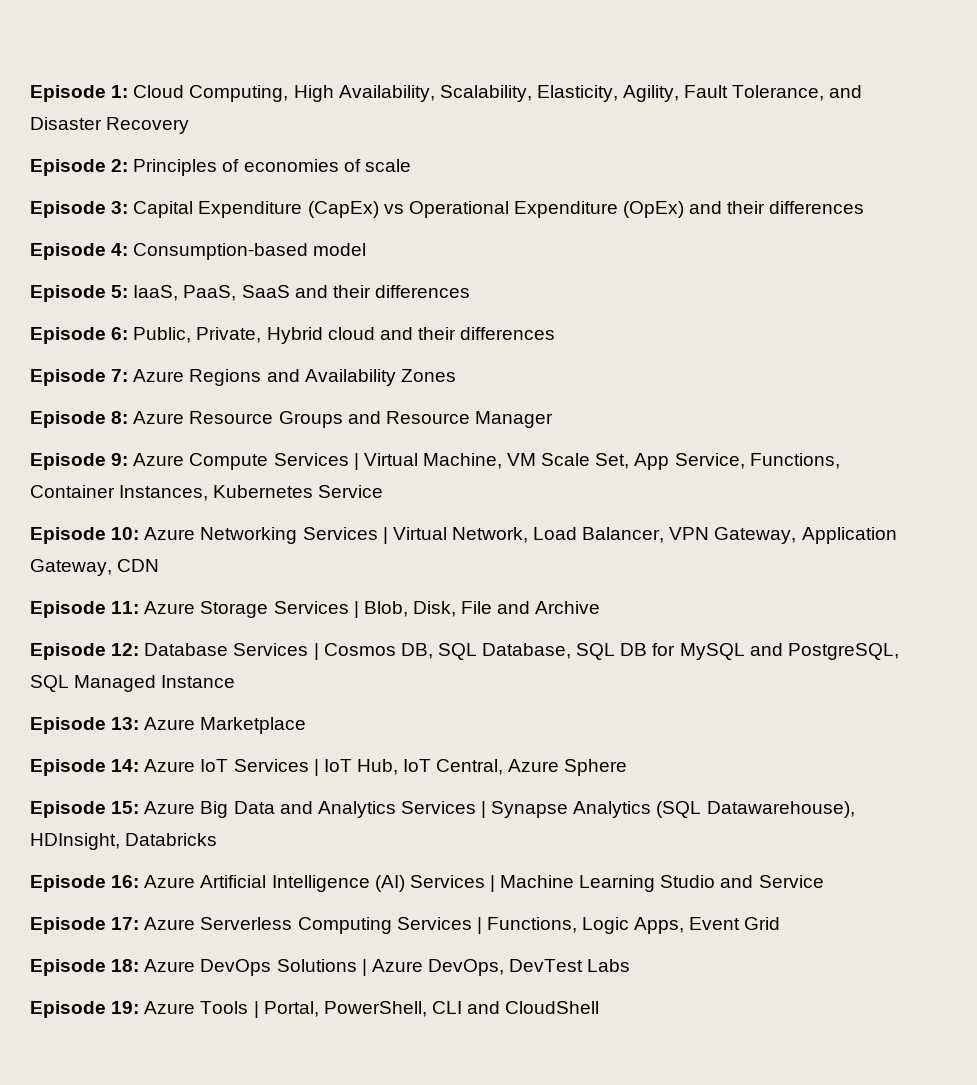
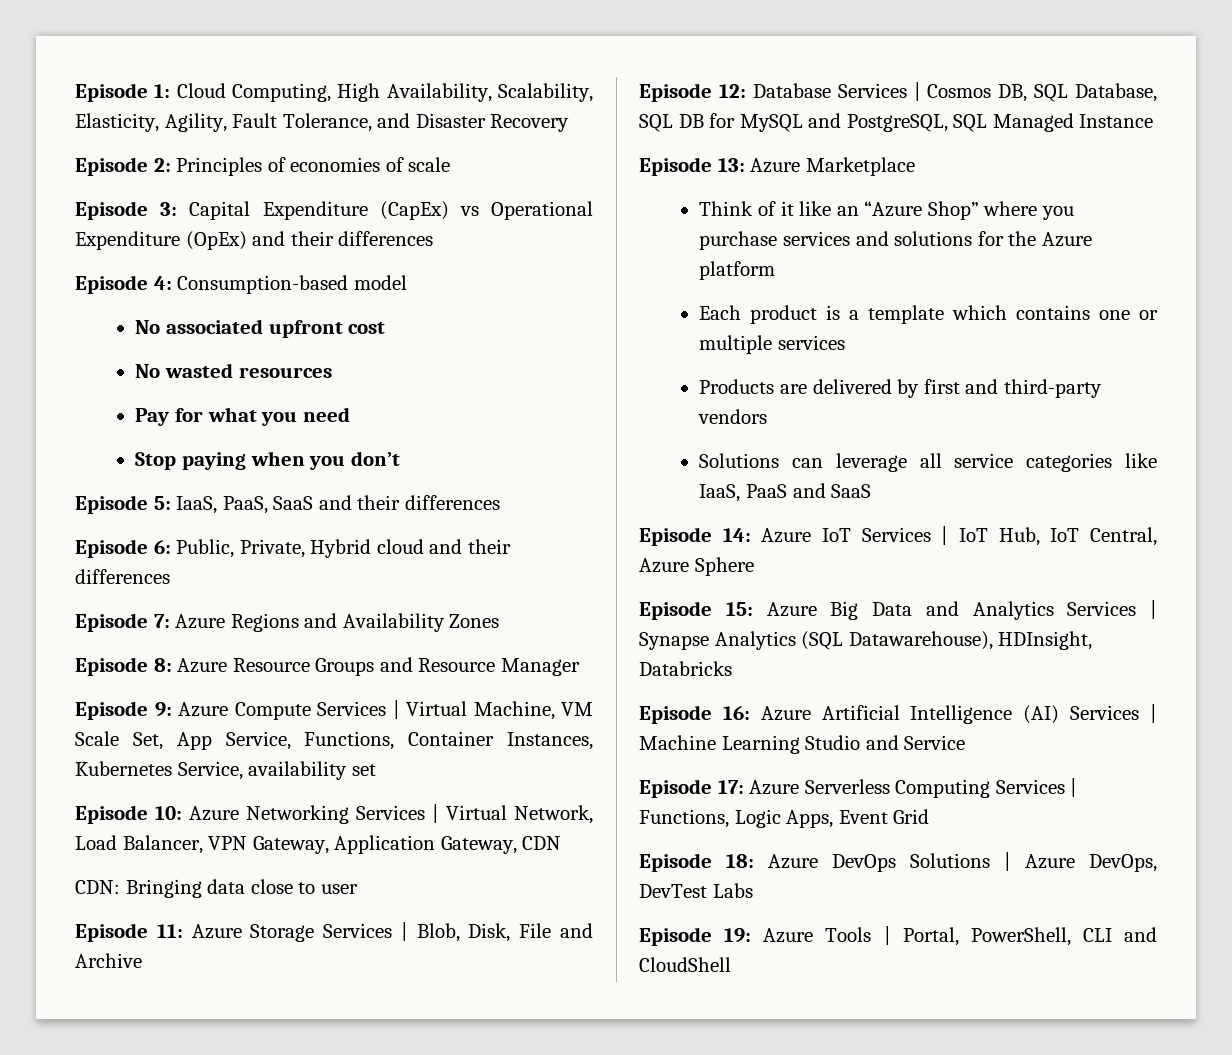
+ No associated upfront cost
+ No wasted resources
+ Pay for what you need
+ Stop paying when you don’t
- Episode 9: Azure Compute Services | Virtual Machine, VM Scale Set, App Service, Functions, Container Instances, Kubernetes Service
+ Episode 9: Azure Compute Services | Virtual Machine, VM Scale Set, App Service, Functions, Container Instances, Kubernetes Service, availability set
+ CDN: Bringing data close to user
+ Think of it like an “Azure Shop” where you purchase services and solutions for the Azure platform
+ Each product is a template which contains one or multiple services
+ Products are delivered by first and third-party vendors
+ Solutions can leverage all service categories like IaaS, PaaS and SaaS

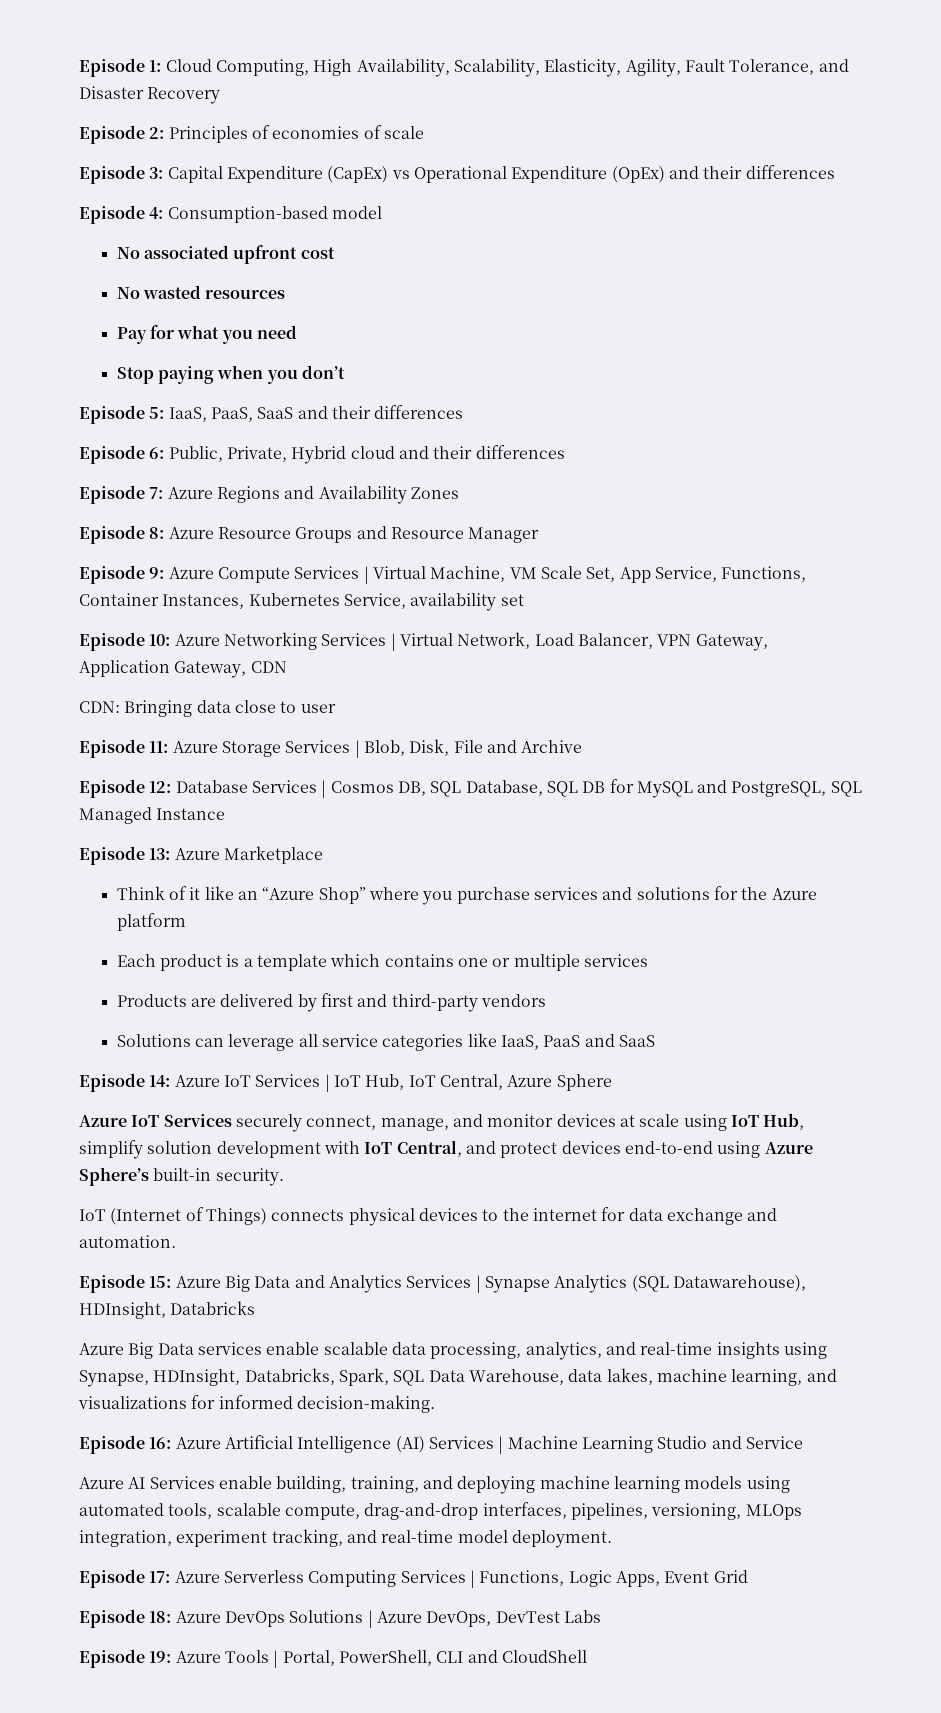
+ Azure IoT Services securely connect, manage, and monitor devices at scale using IoT Hub, simplify solution development with IoT Central, and protect devices end-to-end using Azure Sphere’s built-in security.
+ IoT (Internet of Things) connects physical devices to the internet for data exchange and automation.
+ Azure Big Data services enable scalable data processing, analytics, and real-time insights using Synapse, HDInsight, Databricks, Spark, SQL Data Warehouse, data lakes, machine learning, and visualizations for informed decision-making.
+ Azure AI Services enable building, training, and deploying machine learning models using automated tools, scalable compute, drag-and-drop interfaces, pipelines, versioning, MLOps integration, experiment tracking, and real-time model deployment.

